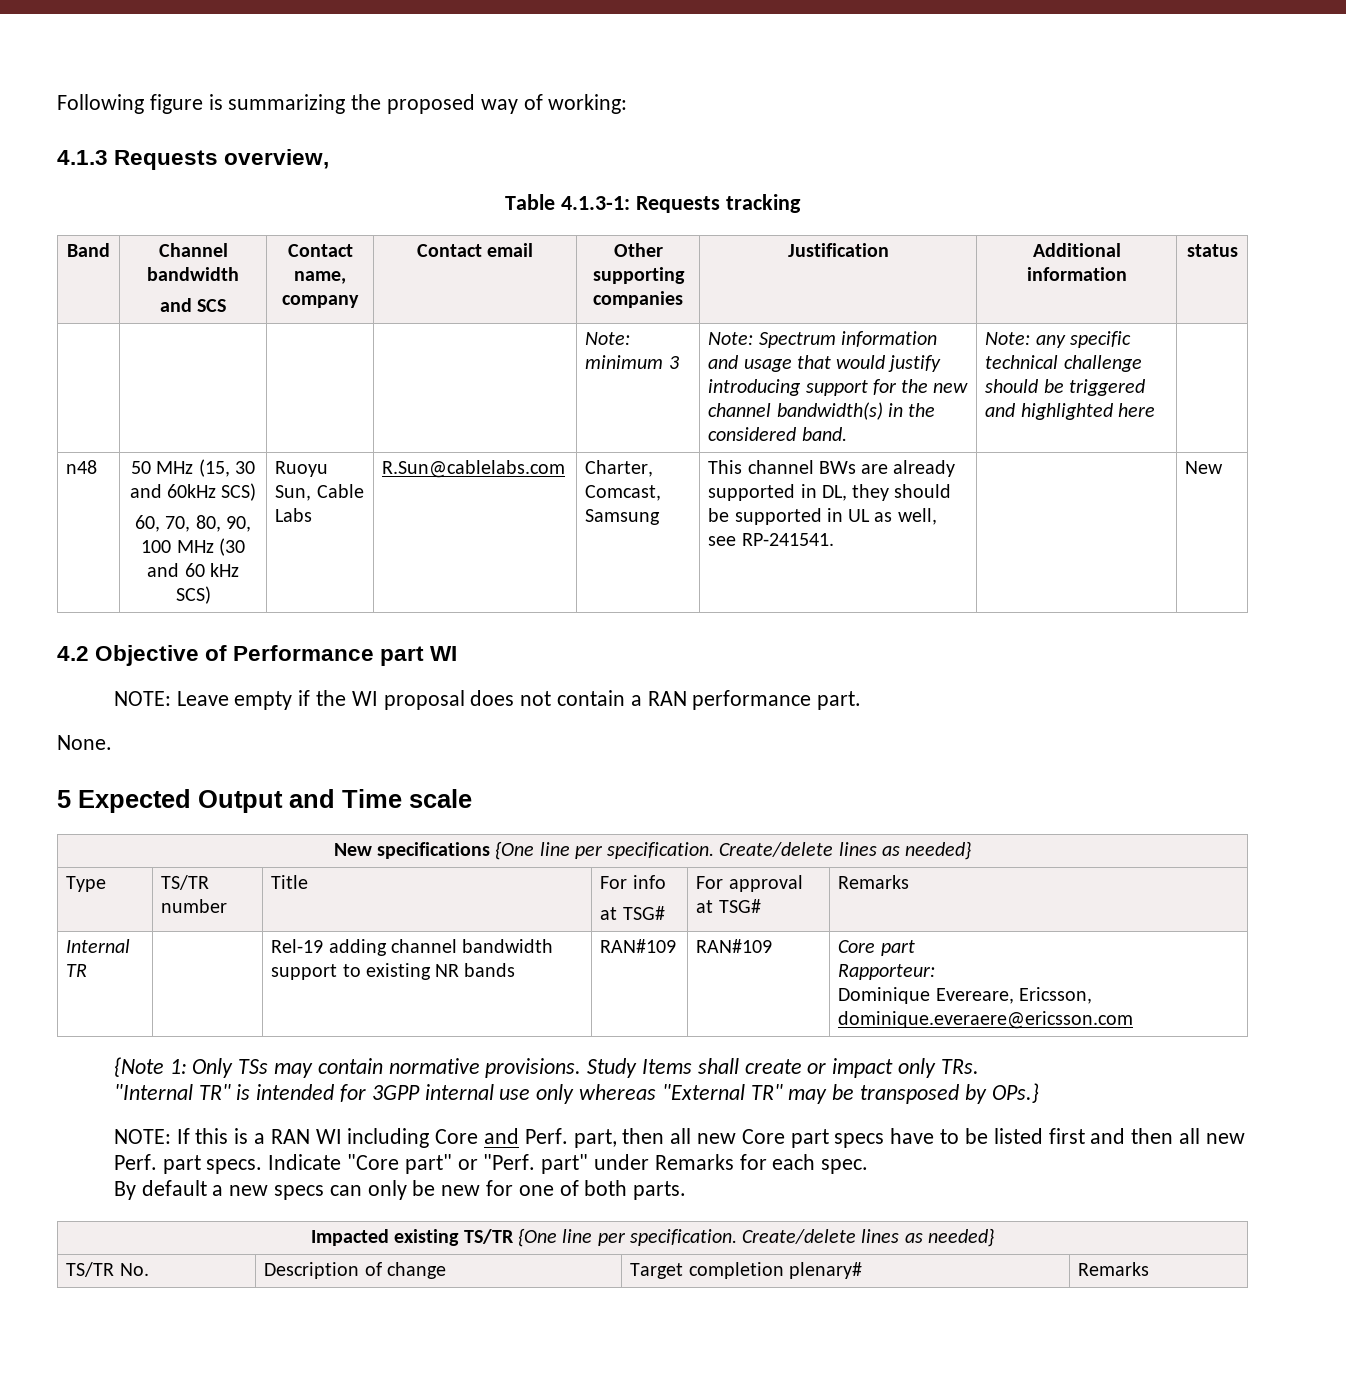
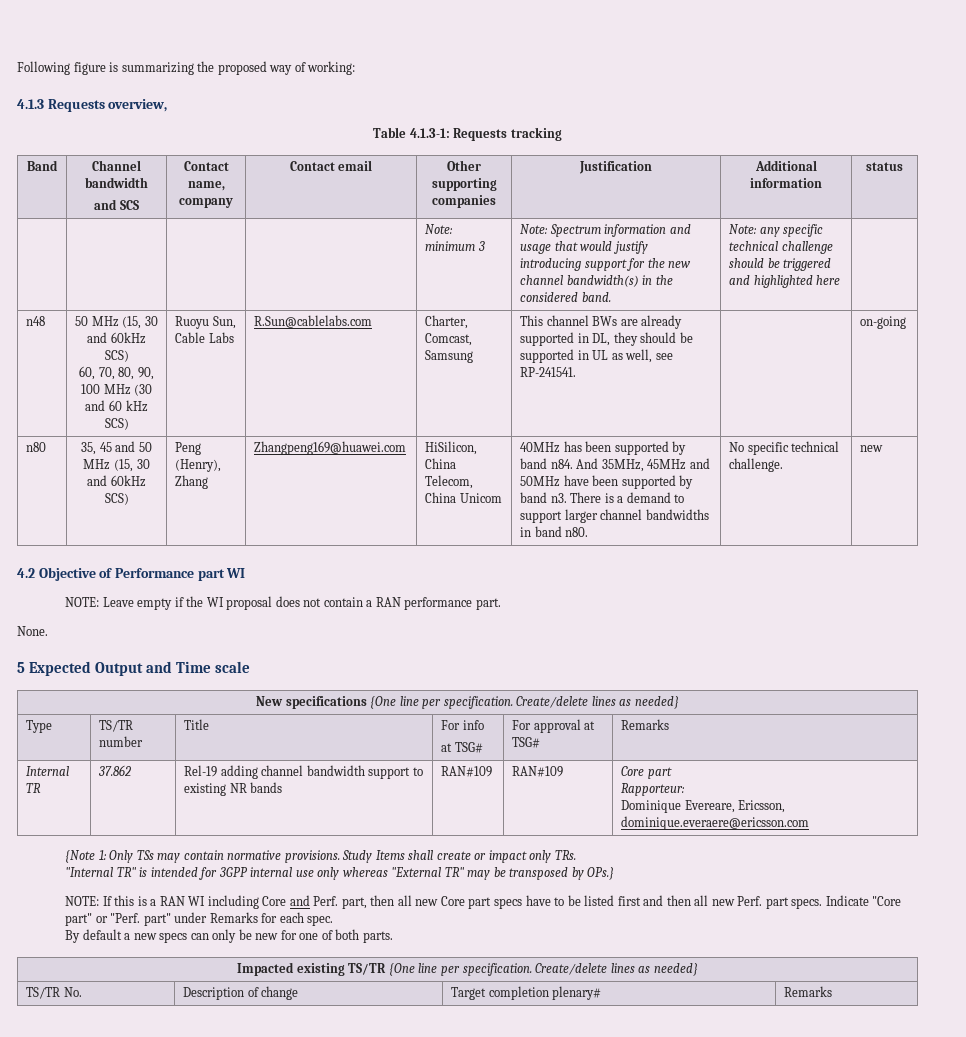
- This channel BWs are already supported in DL, they should be supported in UL as well, see RP-241541. | | New
+ This channel BWs are already supported in DL, they should be supported in UL as well, see RP-241541. | | on-going
+ n80 | 35, 45 and 50 MHz (15, 30 and 60kHz SCS) | Peng (Henry), Zhang | Zhangpeng169@huawei.com | HiSilicon, China Telecom, China Unicom | 40MHz has been supported by band n84. And 35MHz, 45MHz and 50MHz have been supported by band n3. There is a demand to support larger channel bandwidths in band n80. | No specific technical challenge. | new
- Internal TR | | Rel-19 adding channel bandwidth support to existing NR bands | RAN#109 | RAN#109 | Core part
+ Internal TR | 37.862 | Rel-19 adding channel bandwidth support to existing NR bands | RAN#109 | RAN#109 | Core part

